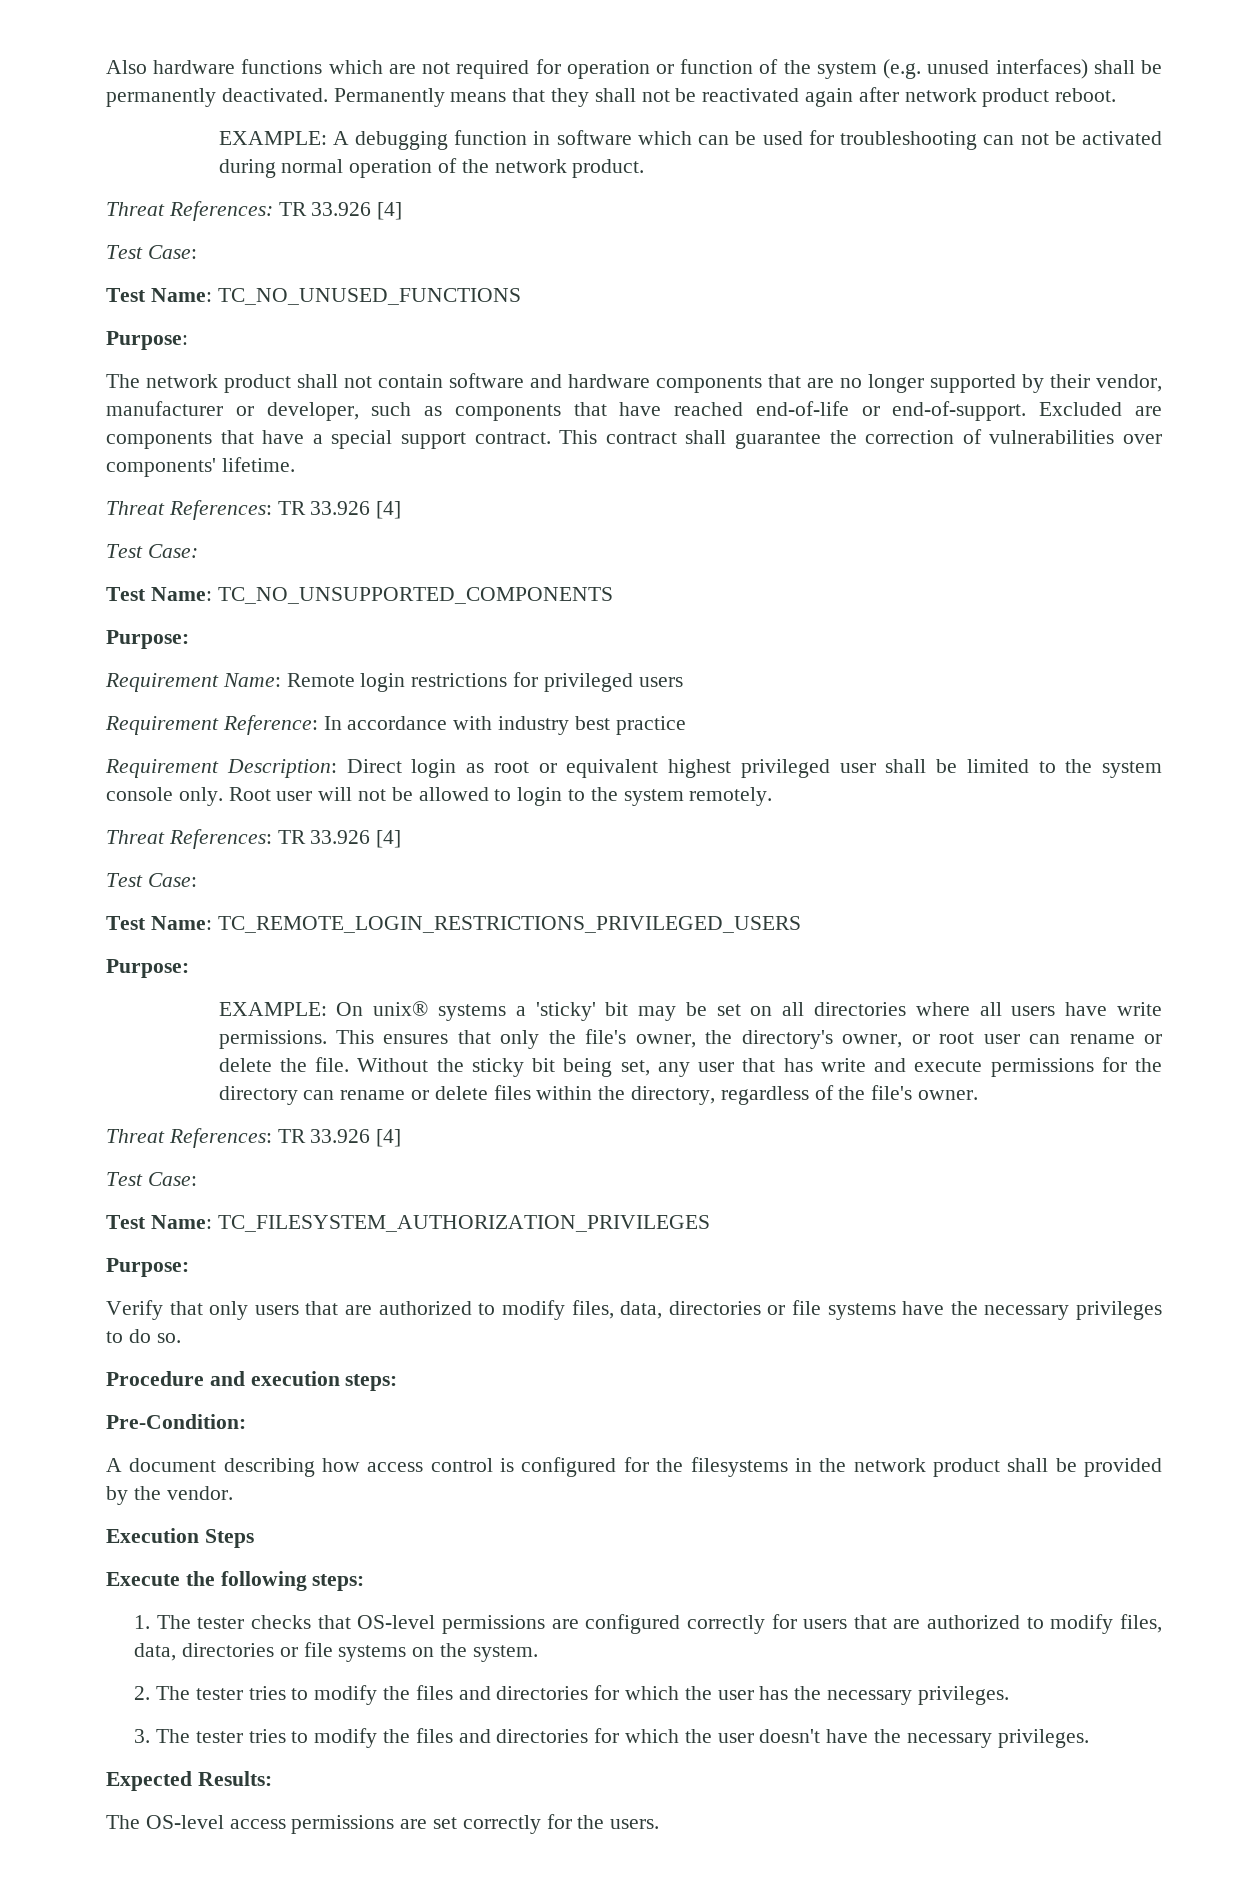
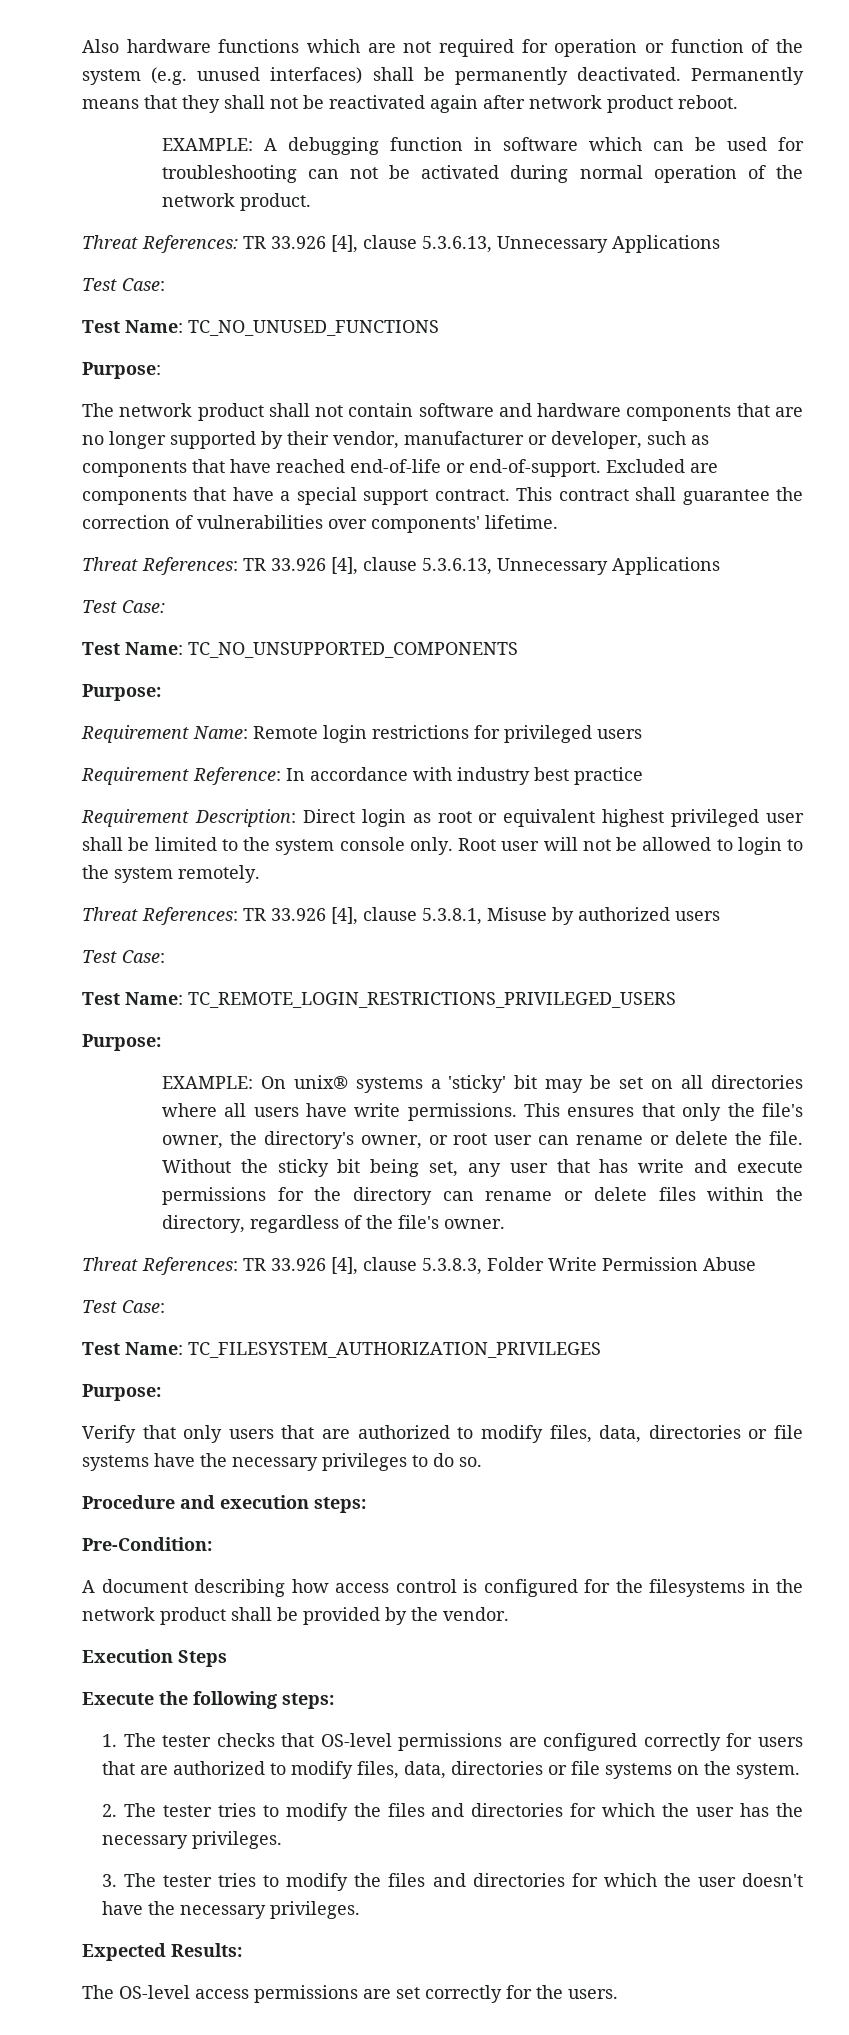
  EXAMPLE: A debugging function in software which can be used for troubleshooting can not be activated during normal operation of the network product.
- Threat References: TR 33.926 [4]
+ Threat References: TR 33.926 [4], clause 5.3.6.13, Unnecessary Applications
  This contract shall guarantee the correction of vulnerabilities over components' lifetime.
- Threat References: TR 33.926 [4]
+ Threat References: TR 33.926 [4], clause 5.3.6.13, Unnecessary Applications
  Root user will not be allowed to login to the system remotely.
- Threat References: TR 33.926 [4]
+ Threat References: TR 33.926 [4], clause 5.3.8.1, Misuse by authorized users
  Without the sticky bit being set, any user that has write and execute permissions for the directory can rename or delete files within the directory, regardless of the file's owner.
- Threat References: TR 33.926 [4]
+ Threat References: TR 33.926 [4], clause 5.3.8.3, Folder Write Permission Abuse

